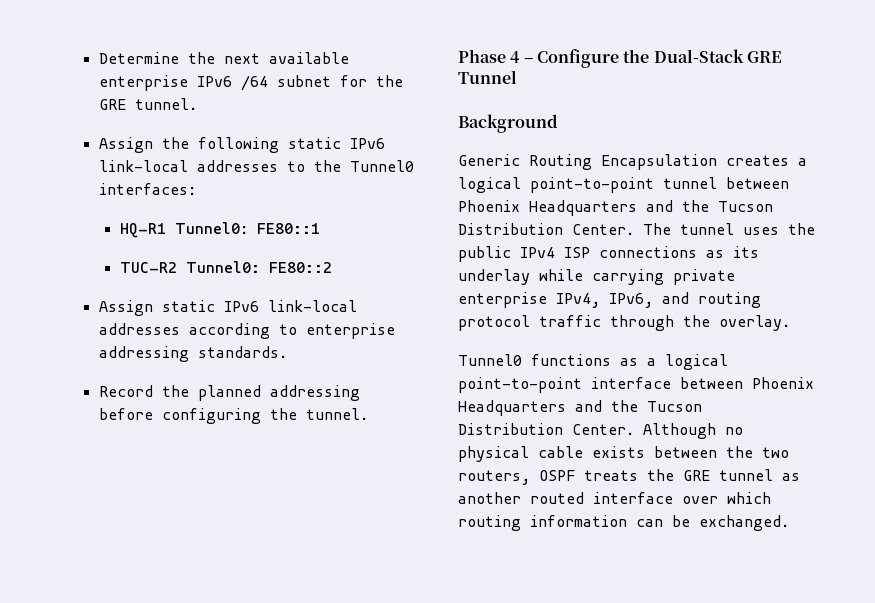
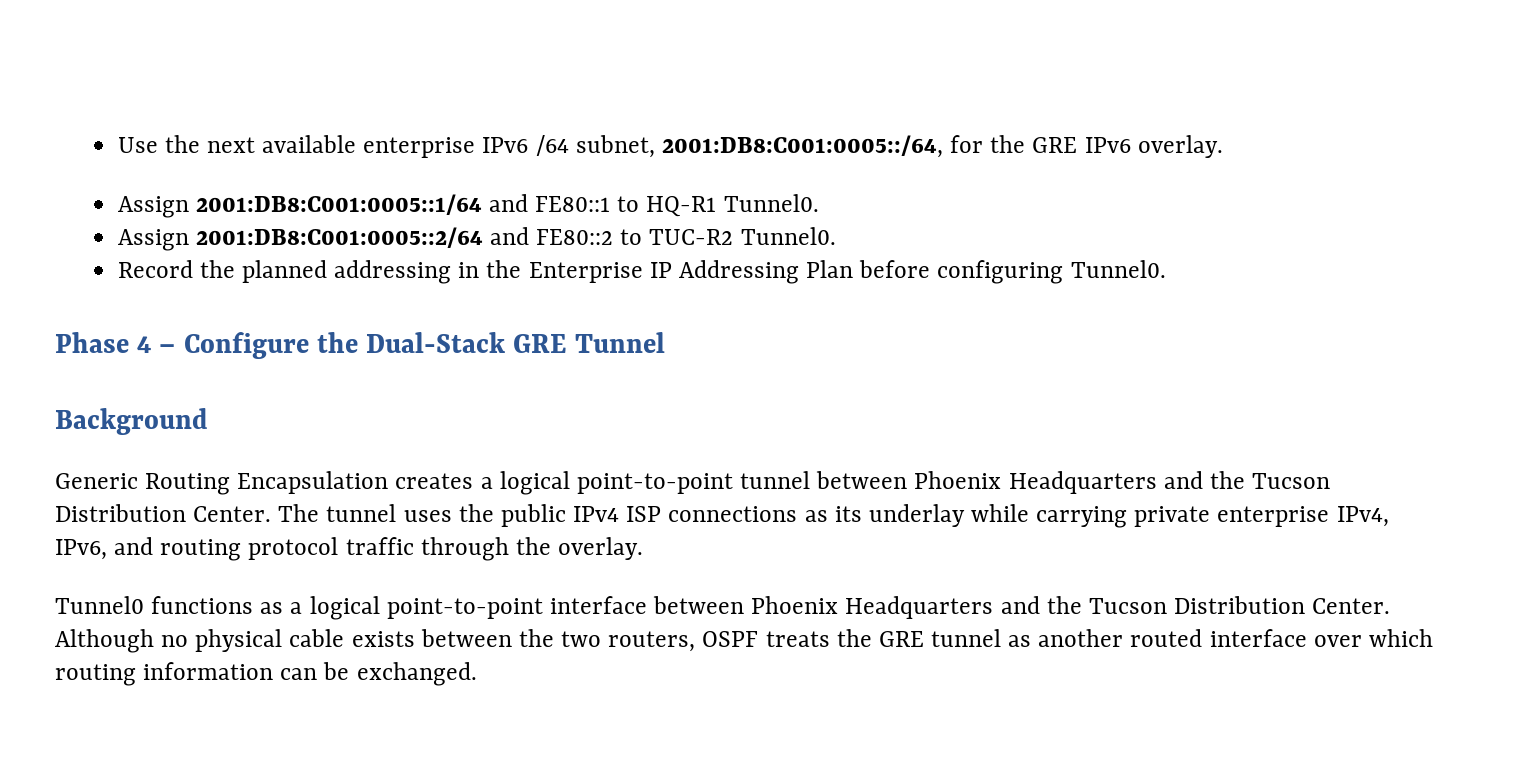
- Determine the next available enterprise IPv6 /64 subnet for the GRE tunnel.
- Assign the following static IPv6 link-local addresses to the Tunnel0 interfaces:
- HQ-R1 Tunnel0: FE80::1
- TUC-R2 Tunnel0: FE80::2
- Assign static IPv6 link-local addresses according to enterprise addressing standards.
- Record the planned addressing before configuring the tunnel.
+ Use the next available enterprise IPv6 /64 subnet, 2001:DB8:C001:0005::/64, for the GRE IPv6 overlay.
+ Assign 2001:DB8:C001:0005::1/64 and FE80::1 to HQ-R1 Tunnel0.
+ Assign 2001:DB8:C001:0005::2/64 and FE80::2 to TUC-R2 Tunnel0.
+ Record the planned addressing in the Enterprise IP Addressing Plan before configuring Tunnel0.

